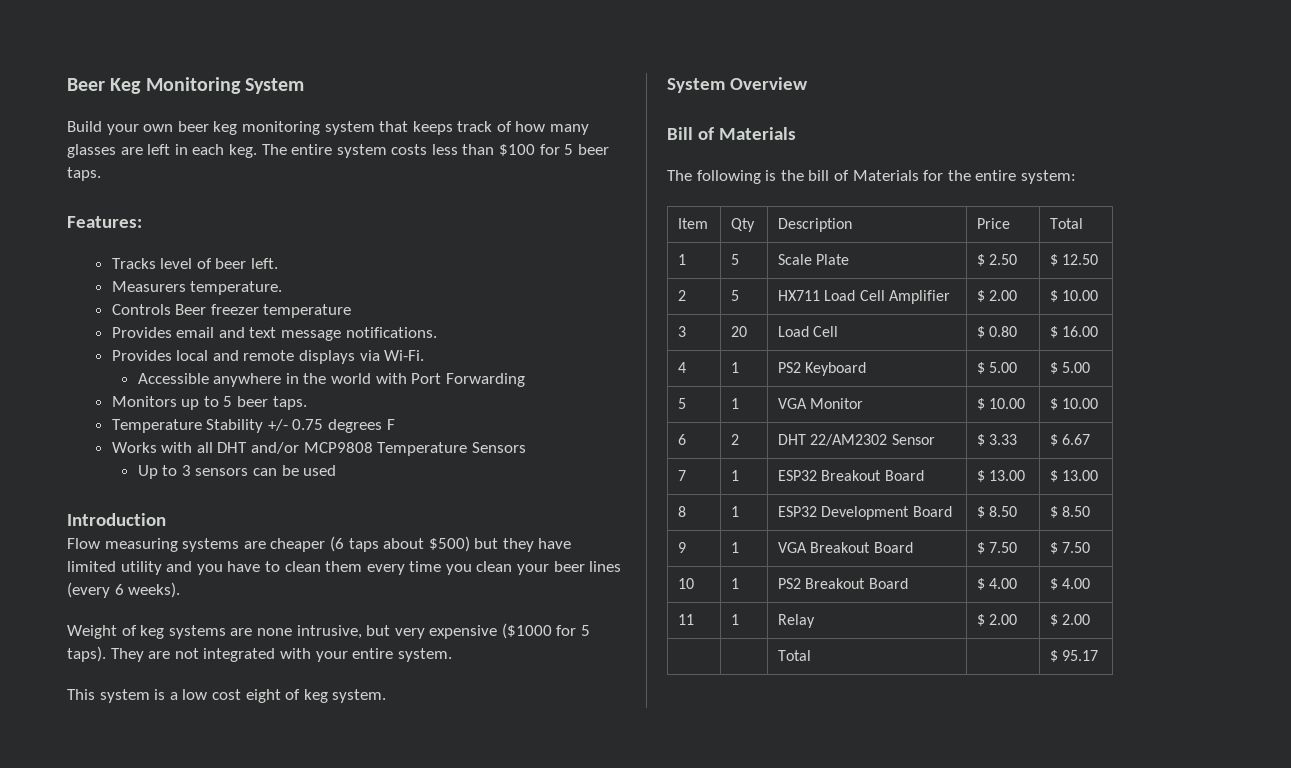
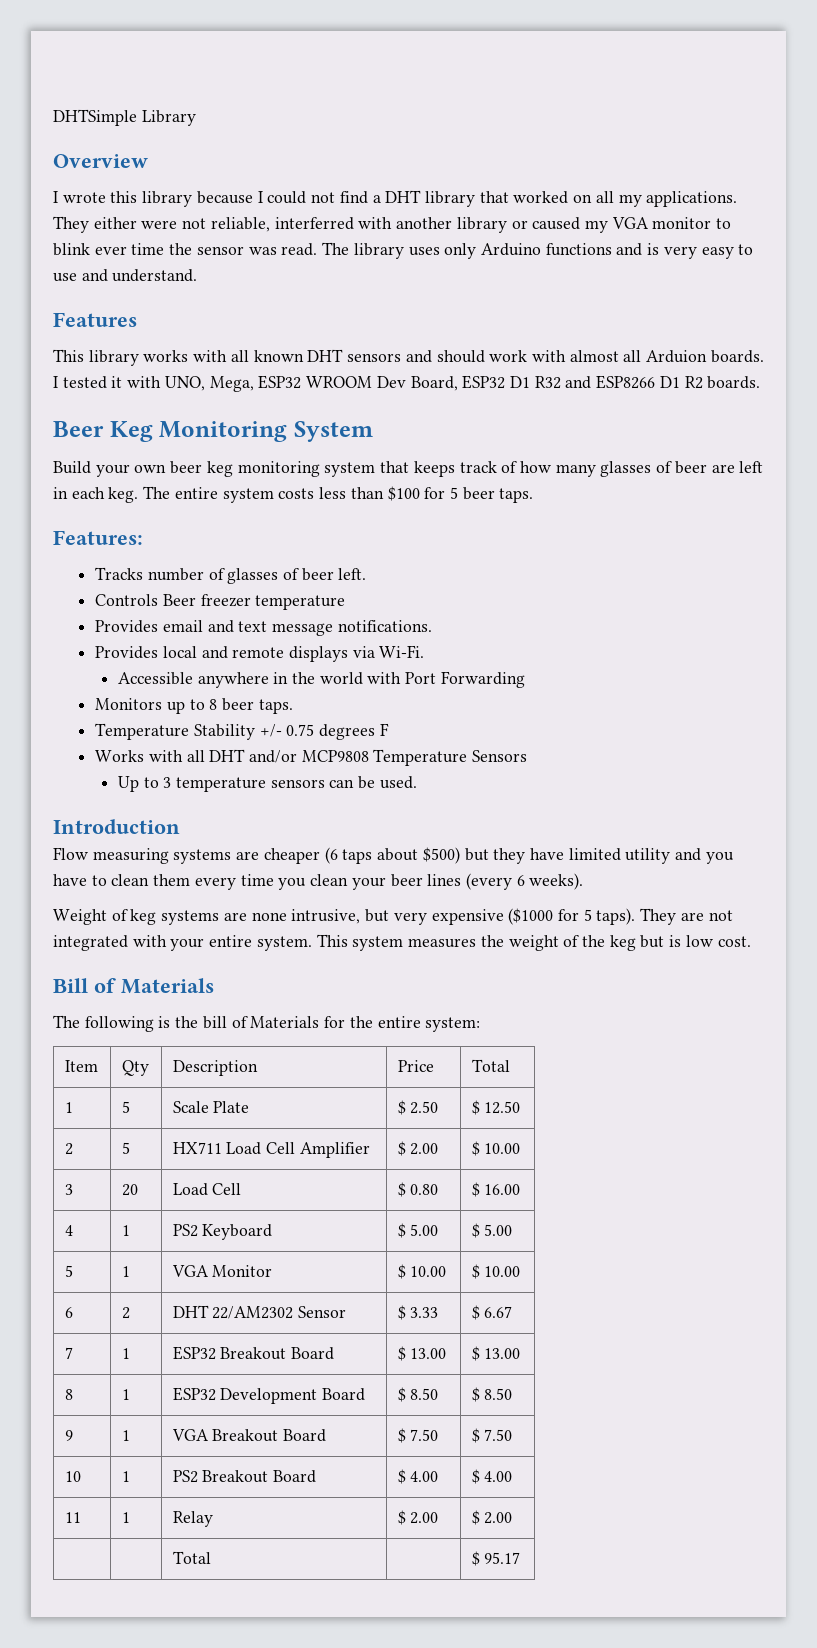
+ DHTSimple Library
+ Overview
+ I wrote this library because I could not find a DHT library that worked on all my applications. They either were not reliable, interferred with another library or caused my VGA monitor to blink ever time the sensor was read. The library uses only Arduino functions and is very easy to use and understand.
+ Features
+ This library works with all known DHT sensors and should work with almost all Arduion boards. I tested it with UNO, Mega, ESP32 WROOM Dev Board, ESP32 D1 R32 and ESP8266 D1 R2 boards.
- Build your own beer keg monitoring system that keeps track of how many glasses are left in each keg.
+ Build your own beer keg monitoring system that keeps track of how many glasses of beer are left in each keg.
- Tracks level of beer left.
+ Tracks number of glasses of beer left.
- Measurers temperature.
- Monitors up to 5 beer taps.
+ Monitors up to 8 beer taps.
- Up to 3 sensors can be used
+ Up to 3 temperature sensors can be used.
- They are not integrated with your entire system.
- This system is a low cost eight of keg system.
- System Overview
+ They are not integrated with your entire system. This system measures the weight of the keg but is low cost.

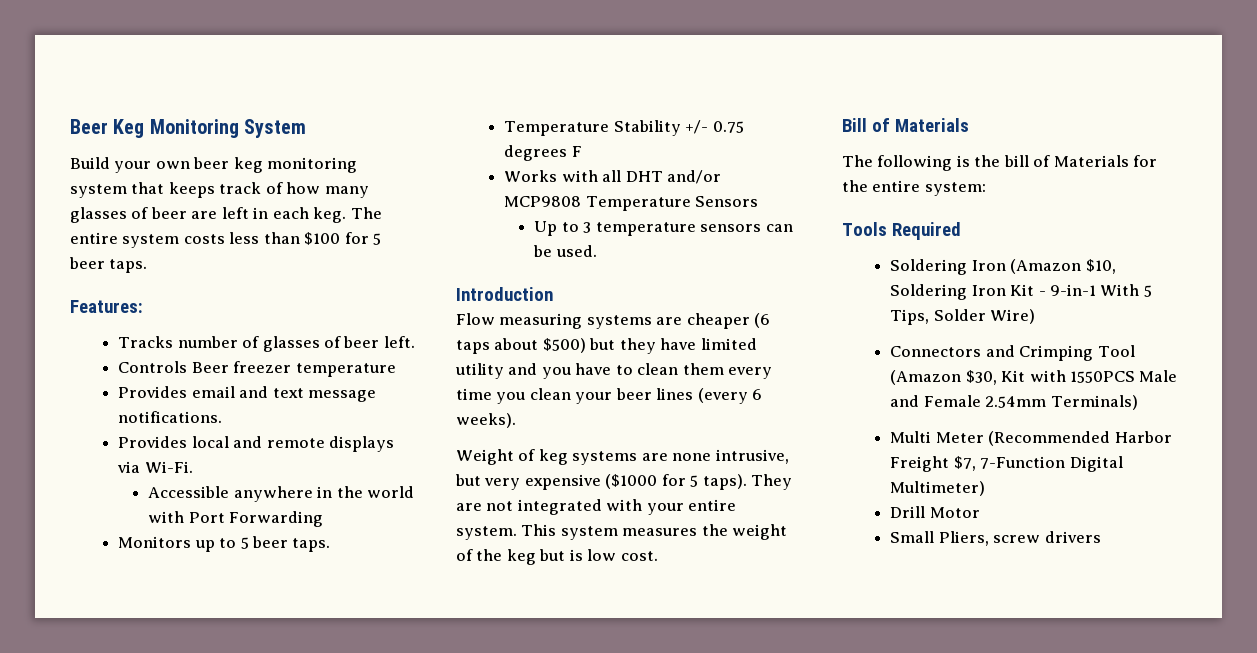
- DHTSimple Library
- Overview
- I wrote this library because I could not find a DHT library that worked on all my applications. They either were not reliable, interferred with another library or caused my VGA monitor to blink ever time the sensor was read. The library uses only Arduino functions and is very easy to use and understand.
- Features
- This library works with all known DHT sensors and should work with almost all Arduion boards. I tested it with UNO, Mega, ESP32 WROOM Dev Board, ESP32 D1 R32 and ESP8266 D1 R2 boards.
- Monitors up to 8 beer taps.
+ Monitors up to 5 beer taps.
- Item | Qty | Description | Price | Total
- 1 | 5 | Scale Plate | $ 2.50 | $ 12.50
- 2 | 5 | HX711 Load Cell Amplifier | $ 2.00 | $ 10.00
- 3 | 20 | Load Cell | $ 0.80 | $ 16.00
- 4 | 1 | PS2 Keyboard | $ 5.00 | $ 5.00
- 5 | 1 | VGA Monitor | $ 10.00 | $ 10.00
- 6 | 2 | DHT 22/AM2302 Sensor | $ 3.33 | $ 6.67
- 7 | 1 | ESP32 Breakout Board | $ 13.00 | $ 13.00
- 8 | 1 | ESP32 Development Board | $ 8.50 | $ 8.50
- 9 | 1 | VGA Breakout Board | $ 7.50 | $ 7.50
- 10 | 1 | PS2 Breakout Board | $ 4.00 | $ 4.00
- 11 | 1 | Relay | $ 2.00 | $ 2.00
- | | Total | | $ 95.17
+ Tools Required
+ Soldering Iron (Amazon $10, Soldering Iron Kit - 9-in-1 With 5 Tips, Solder Wire)
+ Connectors and Crimping Tool (Amazon $30, Kit with 1550PCS Male and Female 2.54mm Terminals)
+ Multi Meter (Recommended Harbor Freight $7, 7-Function Digital Multimeter)
+ Drill Motor
+ Small Pliers, screw drivers

